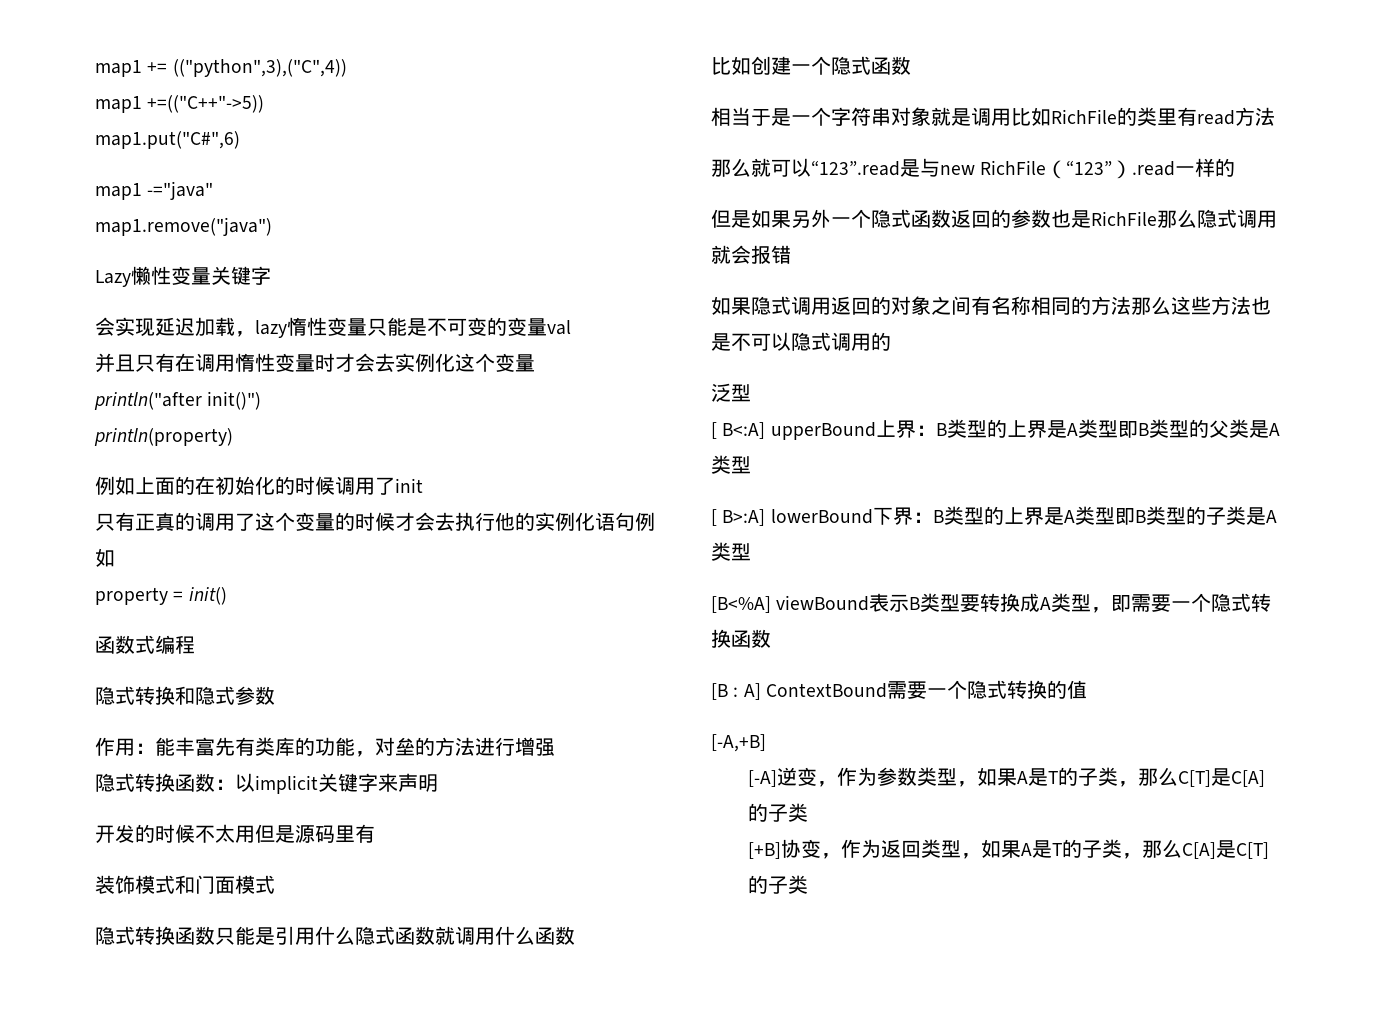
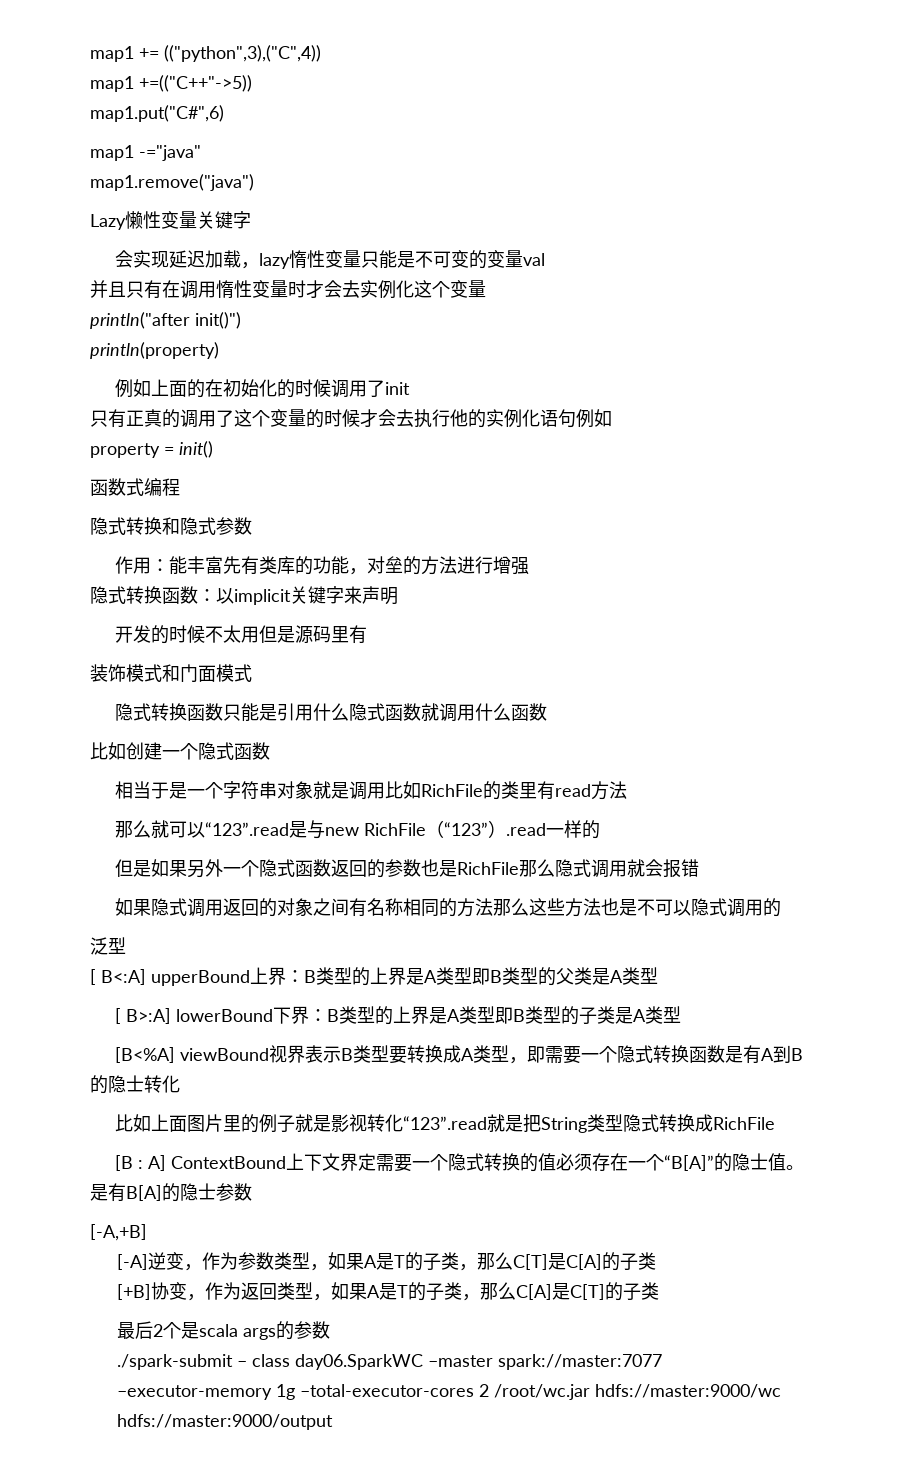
- [B<%A] viewBound表示B类型要转换成A类型，即需要一个隐式转换函数
+ [B<%A] viewBound视界表示B类型要转换成A类型，即需要一个隐式转换函数是有A到B的隐士转化
+ 比如上面图片里的例子就是影视转化“123”.read就是把String类型隐式转换成RichFile
- [B : A] ContextBound需要一个隐式转换的值
+ [B : A] ContextBound上下文界定需要一个隐式转换的值必须存在一个“B[A]”的隐士值。是有B[A]的隐士参数
+ 最后2个是scala args的参数
+ ./spark-submit – class day06.SparkWC –master spark://master:7077 –executor-memory 1g –total-executor-cores 2 /root/wc.jar hdfs://master:9000/wc hdfs://master:9000/output

